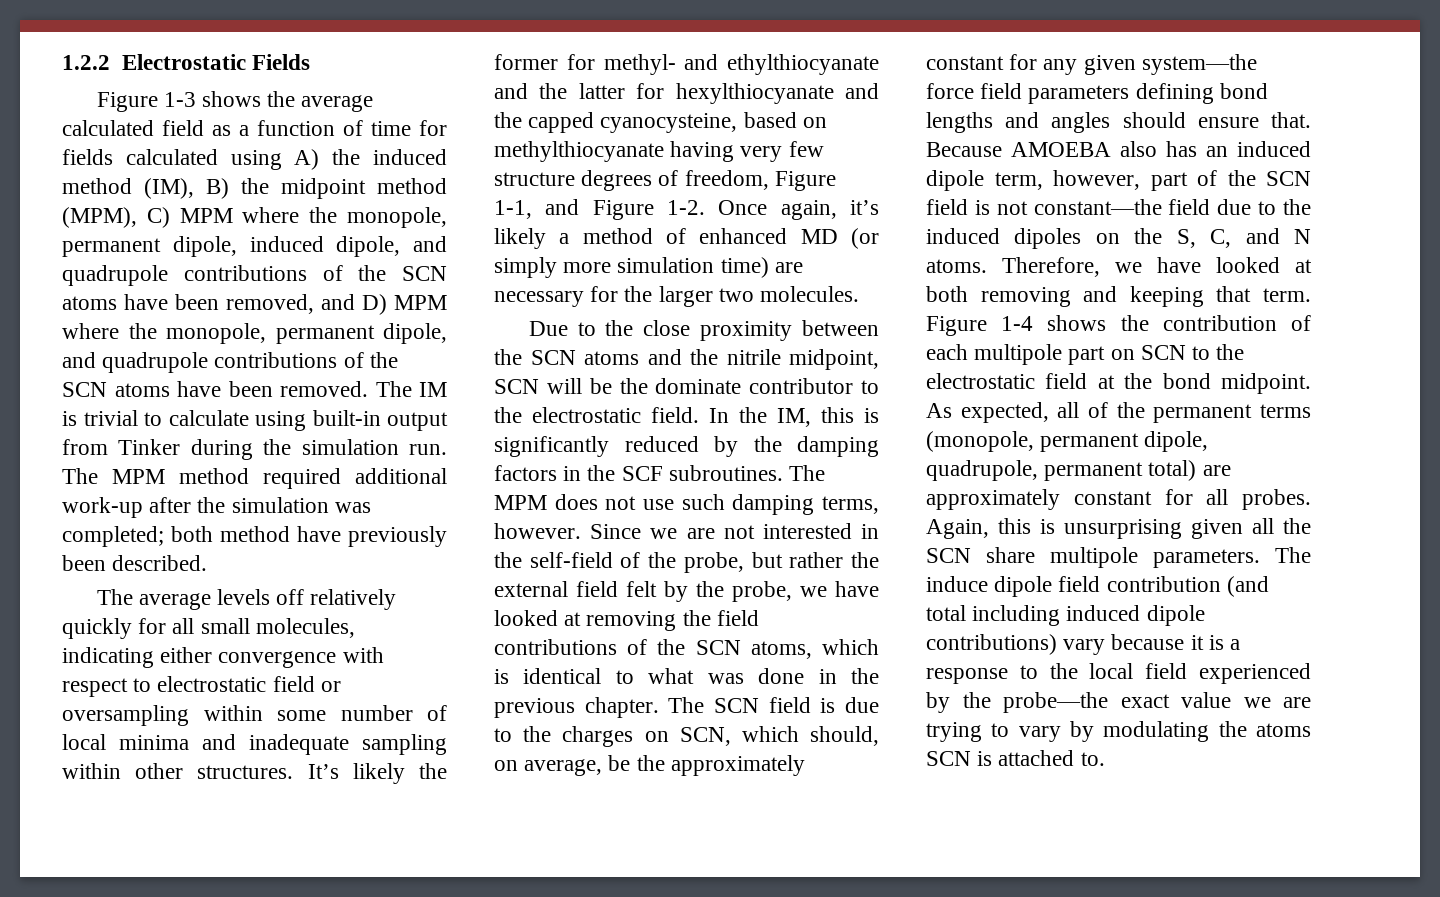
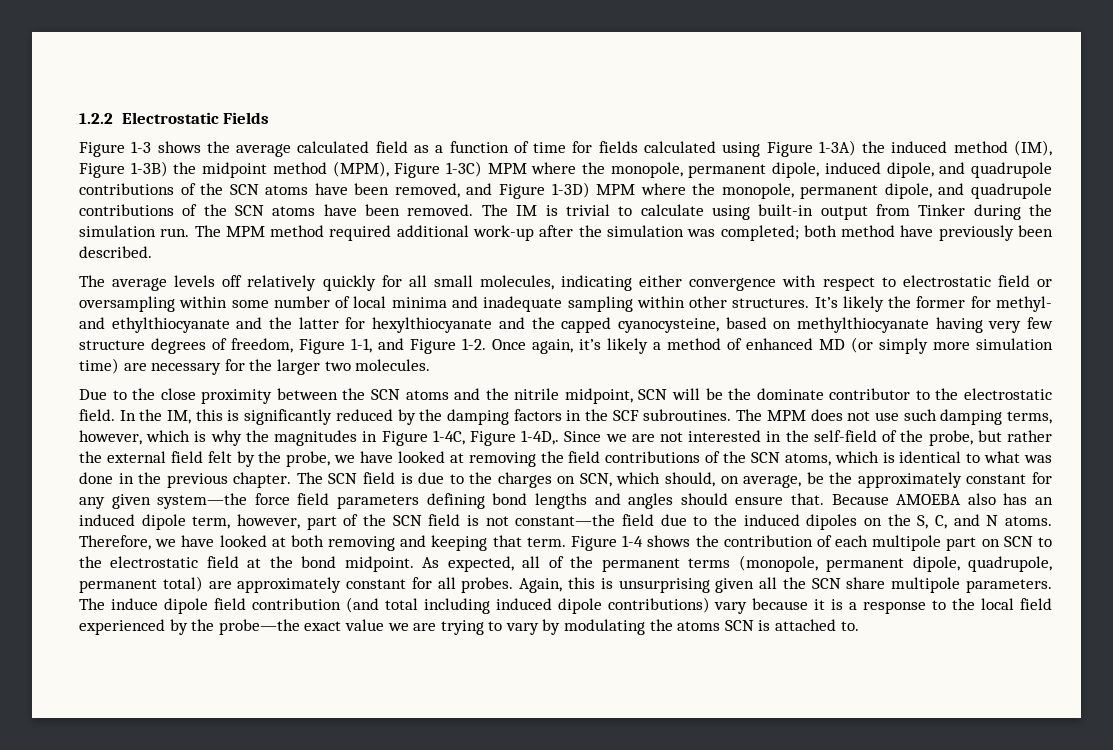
- Figure 1-3 shows the average calculated field as a function of time for fields calculated using A) the induced method (IM), B) the midpoint method (MPM), C) MPM where the monopole, permanent dipole, induced dipole, and quadrupole contributions of the SCN atoms have been removed, and D) MPM where the monopole, permanent dipole, and quadrupole contributions of the SCN atoms have been removed.
+ Figure 1-3 shows the average calculated field as a function of time for fields calculated using Figure 1-3A) the induced method (IM), Figure 1-3B) the midpoint method (MPM), Figure 1-3C) MPM where the monopole, permanent dipole, induced dipole, and quadrupole contributions of the SCN atoms have been removed, and Figure 1-3D) MPM where the monopole, permanent dipole, and quadrupole contributions of the SCN atoms have been removed.
- The MPM does not use such damping terms, however.
+ The MPM does not use such damping terms, however, which is why the magnitudes in Figure 1-4C, Figure 1-4D,.

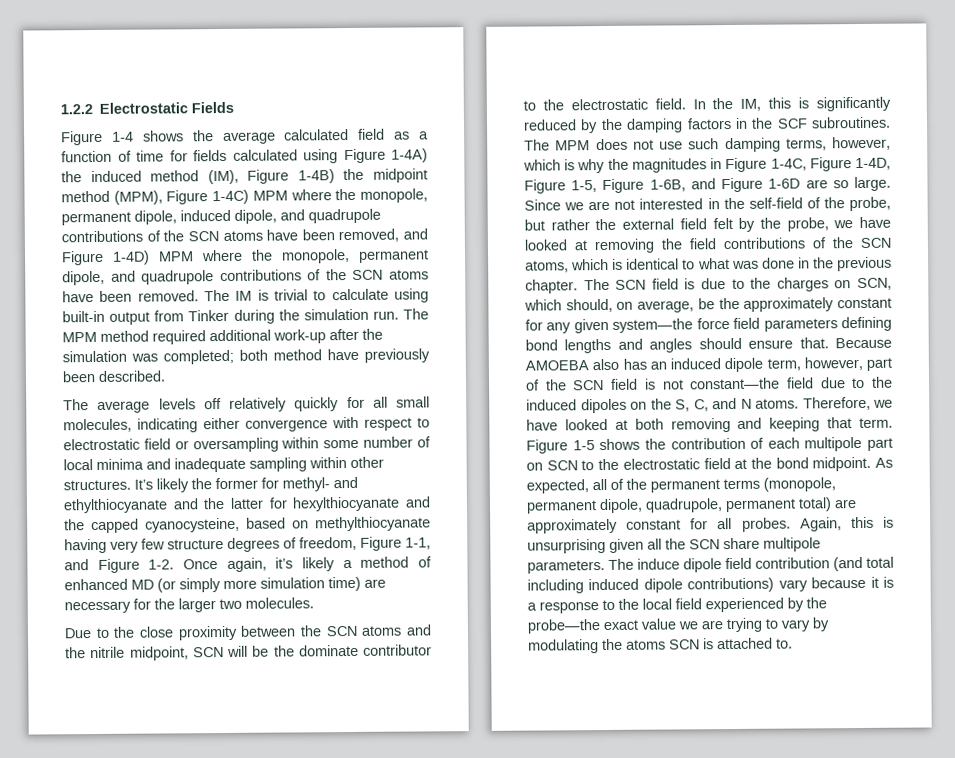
- Figure 1-3 shows the average calculated field as a function of time for fields calculated using Figure 1-3A) the induced method (IM), Figure 1-3B) the midpoint method (MPM), Figure 1-3C) MPM where the monopole, permanent dipole, induced dipole, and quadrupole contributions of the SCN atoms have been removed, and Figure 1-3D) MPM where the monopole, permanent dipole, and quadrupole contributions of the SCN atoms have been removed.
+ Figure 1-4 shows the average calculated field as a function of time for fields calculated using Figure 1-4A) the induced method (IM), Figure 1-4B) the midpoint method (MPM), Figure 1-4C) MPM where the monopole, permanent dipole, induced dipole, and quadrupole contributions of the SCN atoms have been removed, and Figure 1-4D) MPM where the monopole, permanent dipole, and quadrupole contributions of the SCN atoms have been removed.
- The MPM does not use such damping terms, however, which is why the magnitudes in Figure 1-4C, Figure 1-4D,.
+ The MPM does not use such damping terms, however, which is why the magnitudes in Figure 1-4C, Figure 1-4D, Figure 1-5, Figure 1-6B, and Figure 1-6D are so large.
- Figure 1-4 shows the contribution of each multipole part on SCN to the electrostatic field at the bond midpoint.
+ Figure 1-5 shows the contribution of each multipole part on SCN to the electrostatic field at the bond midpoint.

